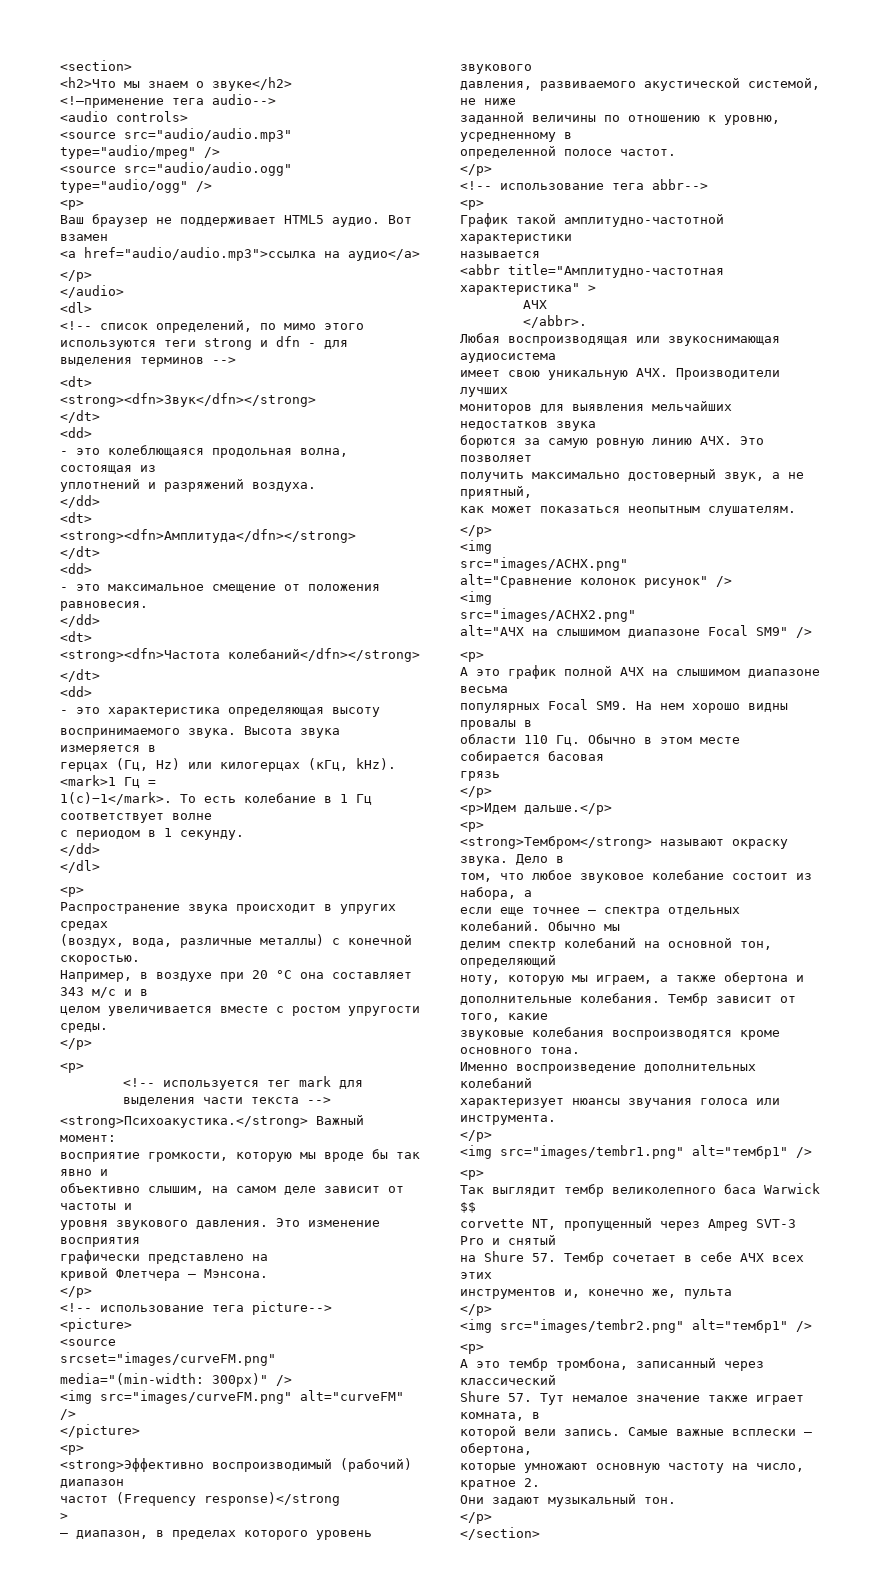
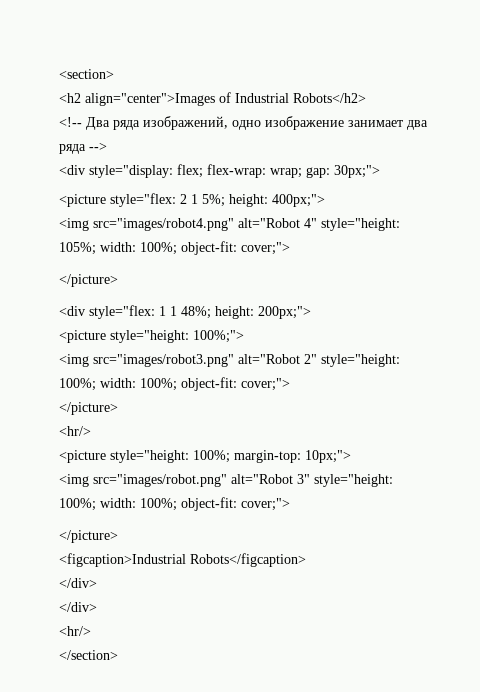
- <h2>Что мы знаем о звуке</h2>
- <!—применение тега audio-->
- <audio controls>
- <source src="audio/audio.mp3" type="audio/mpeg" />
- <source src="audio/audio.ogg" type="audio/ogg" />
- <p>
- Ваш браузер не поддерживает HTML5 аудио. Вот взамен
- <a href="audio/audio.mp3">ссылка на аудио</a>
- </p>
- </audio>
- <dl>
- <!-- список определений, по мимо этого используются теги strong и dfn - для выделения терминов -->
- <dt>
- <strong><dfn>Звук</dfn></strong>
- </dt>
- <dd>
- - это колеблющаяся продольная волна, состоящая из
- уплотнений и разряжений воздуха.
- </dd>
- <dt>
- <strong><dfn>Амплитуда</dfn></strong>
- </dt>
- <dd>
- - это максимальное смещение от положения равновесия.
- </dd>
- <dt>
- <strong><dfn>Частота колебаний</dfn></strong>
- </dt>
- <dd>
- - это характеристика определяющая высоту
- воспринимаемого звука. Высота звука измеряется в
- герцах (Гц, Hz) или килогерцах (кГц, kHz). <mark>1 Гц =
- 1(с)−1</mark>. То есть колебание в 1 Гц соответствует волне
- с периодом в 1 секунду.
- </dd>
- </dl>
- <p>
- Распространение звука происходит в упругих средах
- (воздух, вода, различные металлы) с конечной скоростью.
- Например, в воздухе при 20 °C она составляет 343 м/с и в
- целом увеличивается вместе с ростом упругости среды.
- </p>
- <p>
- <!-- используется тег mark для выделения части текста -->
- <strong>Психоакустика.</strong> Важный момент:
- восприятие громкости, которую мы вроде бы так явно и
- объективно слышим, на самом деле зависит от частоты и
- уровня звукового давления. Это изменение восприятия
- графически представлено на
- кривой Флетчера — Мэнсона.
- </p>
- <!-- использование тега picture-->
- <picture>
- <source
- srcset="images/curveFM.png"
- media="(min-width: 300px)" />
- <img src="images/curveFM.png" alt="curveFM" />
+ <h2 align="center">Images of Industrial Robots</h2>
+ <!-- Два ряда изображений, одно изображение занимает два ряда -->
+ <div style="display: flex; flex-wrap: wrap; gap: 30px;">
+ <picture style="flex: 2 1 5%; height: 400px;">
+ <img src="images/robot4.png" alt="Robot 4" style="height: 105%; width: 100%; object-fit: cover;">
  </picture>
- <p>
- <strong>Эффективно воспроизводимый (рабочий) диапазон
- частот (Frequency response)</strong
- >
- — диапазон, в пределах которого уровень звукового
- давления, развиваемого акустической системой, не ниже
- заданной величины по отношению к уровню, усредненному в
- определенной полосе частот.
- </p>
- <!-- использование тега abbr-->
- <p>
- График такой амплитудно-частотной характеристики
- называется
- <abbr title="Амплитудно-частотная характеристика" >
- АЧХ
- </abbr>.
- Любая воспроизводящая или звукоснимающая аудиосистема
- имеет свою уникальную АЧХ. Производители лучших
- мониторов для выявления мельчайших недостатков звука
- борются за самую ровную линию АЧХ. Это позволяет
- получить максимально достоверный звук, а не приятный,
- как может показаться неопытным слушателям.
- </p>
- <img
- src="images/ACHX.png"
- alt="Сравнение колонок рисунок" />
- <img
- src="images/ACHX2.png"
- alt="АЧХ на слышимом диапазоне Focal SM9" />
- <p>
- А это график полной АЧХ на слышимом диапазоне весьма
- популярных Focal SM9. На нем хорошо видны провалы в
- области 110 Гц. Обычно в этом месте собирается басовая
- грязь
- </p>
- <p>Идем дальше.</p>
- <p>
- <strong>Тембром</strong> называют окраску звука. Дело в
- том, что любое звуковое колебание состоит из набора, а
- если еще точнее — спектра отдельных колебаний. Обычно мы
- делим спектр колебаний на основной тон, определяющий
- ноту, которую мы играем, а также обертона и
- дополнительные колебания. Тембр зависит от того, какие
- звуковые колебания воспроизводятся кроме основного тона.
- Именно воспроизведение дополнительных колебаний
- характеризует нюансы звучания голоса или инструмента.
- </p>
- <img src="images/tembr1.png" alt="тембр1" />
- <p>
- Так выглядит тембр великолепного баса Warwick $$
- corvette NT, пропущенный через Ampeg SVT-3 Pro и снятый
- на Shure 57. Тембр сочетает в себе АЧХ всех этих
- инструментов и, конечно же, пульта
- </p>
- <img src="images/tembr2.png" alt="тембр1" />
- <p>
- А это тембр тромбона, записанный через классический
- Shure 57. Тут немалое значение также играет комната, в
- которой вели запись. Самые важные всплески — обертона,
- которые умножают основную частоту на число, кратное 2.
- Они задают музыкальный тон.
- </p>
+ <div style="flex: 1 1 48%; height: 200px;">
+ <picture style="height: 100%;">
+ <img src="images/robot3.png" alt="Robot 2" style="height: 100%; width: 100%; object-fit: cover;">
+ </picture>
+ <hr/>
+ <picture style="height: 100%; margin-top: 10px;">
+ <img src="images/robot.png" alt="Robot 3" style="height: 100%; width: 100%; object-fit: cover;">
+ </picture>
+ <figcaption>Industrial Robots</figcaption>
+ </div>
+ </div>
+ <hr/>

